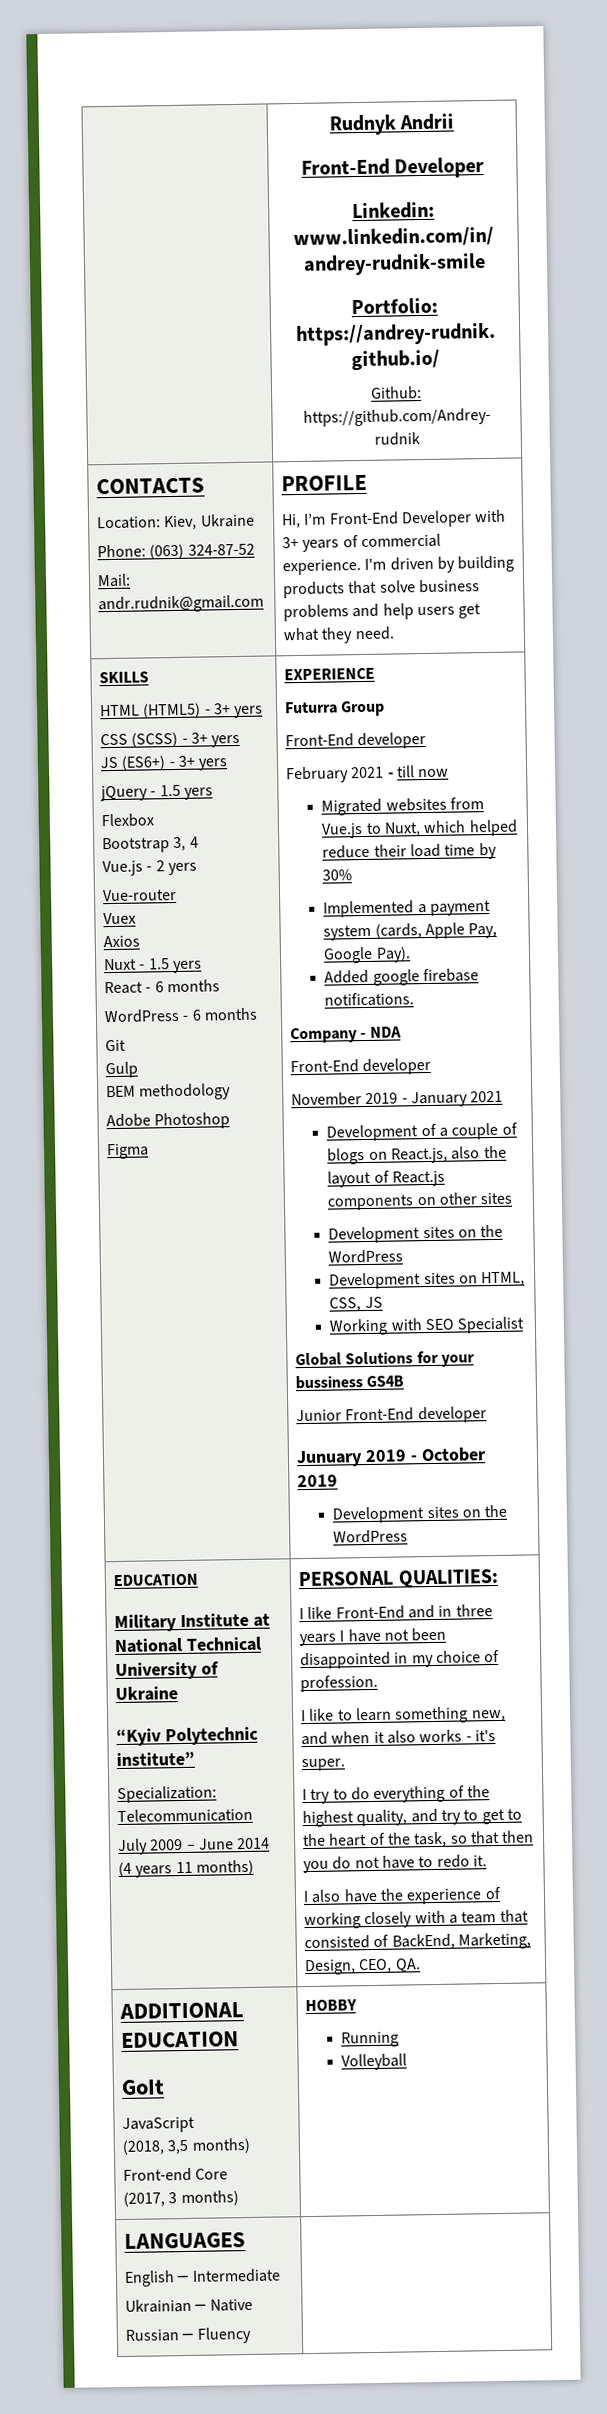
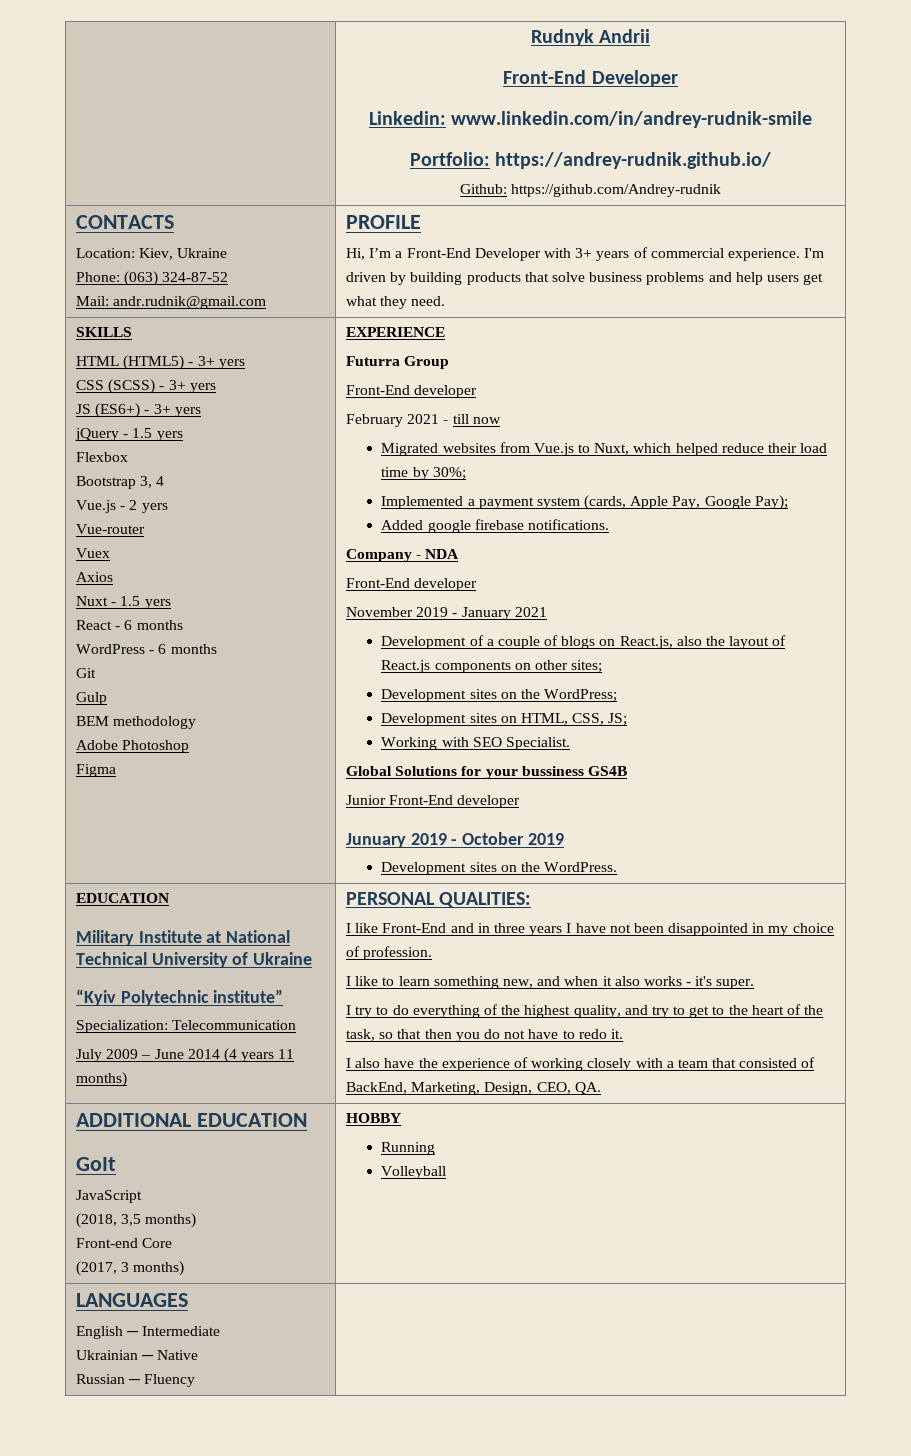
  CONTACTS
  Location: Kiev, Ukraine
  Phone: (063) 324-87-52
  Mail: andr.rudnik@gmail.com | PROFILE
- Hi, I’m Front-End Developer with 3+ years of commercial experience. I'm driven by building products that solve business problems and help users get what they need.
+ Hi, I’m a Front-End Developer with 3+ years of commercial experience. I'm driven by building products that solve business problems and help users get what they need.
- Migrated websites from Vue.js to Nuxt, which helped reduce their load time by 30%
+ Migrated websites from Vue.js to Nuxt, which helped reduce their load time by 30%;
- Implemented a payment system (cards, Apple Pay, Google Pay).
+ Implemented a payment system (cards, Apple Pay, Google Pay);
- Development of a couple of blogs on React.js, also the layout of React.js components on other sites
- Development sites on the WordPress
+ Development of a couple of blogs on React.js, also the layout of React.js components on other sites;
+ Development sites on the WordPress;
- Development sites on HTML, CSS, JS
+ Development sites on HTML, CSS, JS;
- Working with SEO Specialist
+ Working with SEO Specialist.
  Junuary 2019 - October 2019
- Development sites on the WordPress
+ Development sites on the WordPress.

